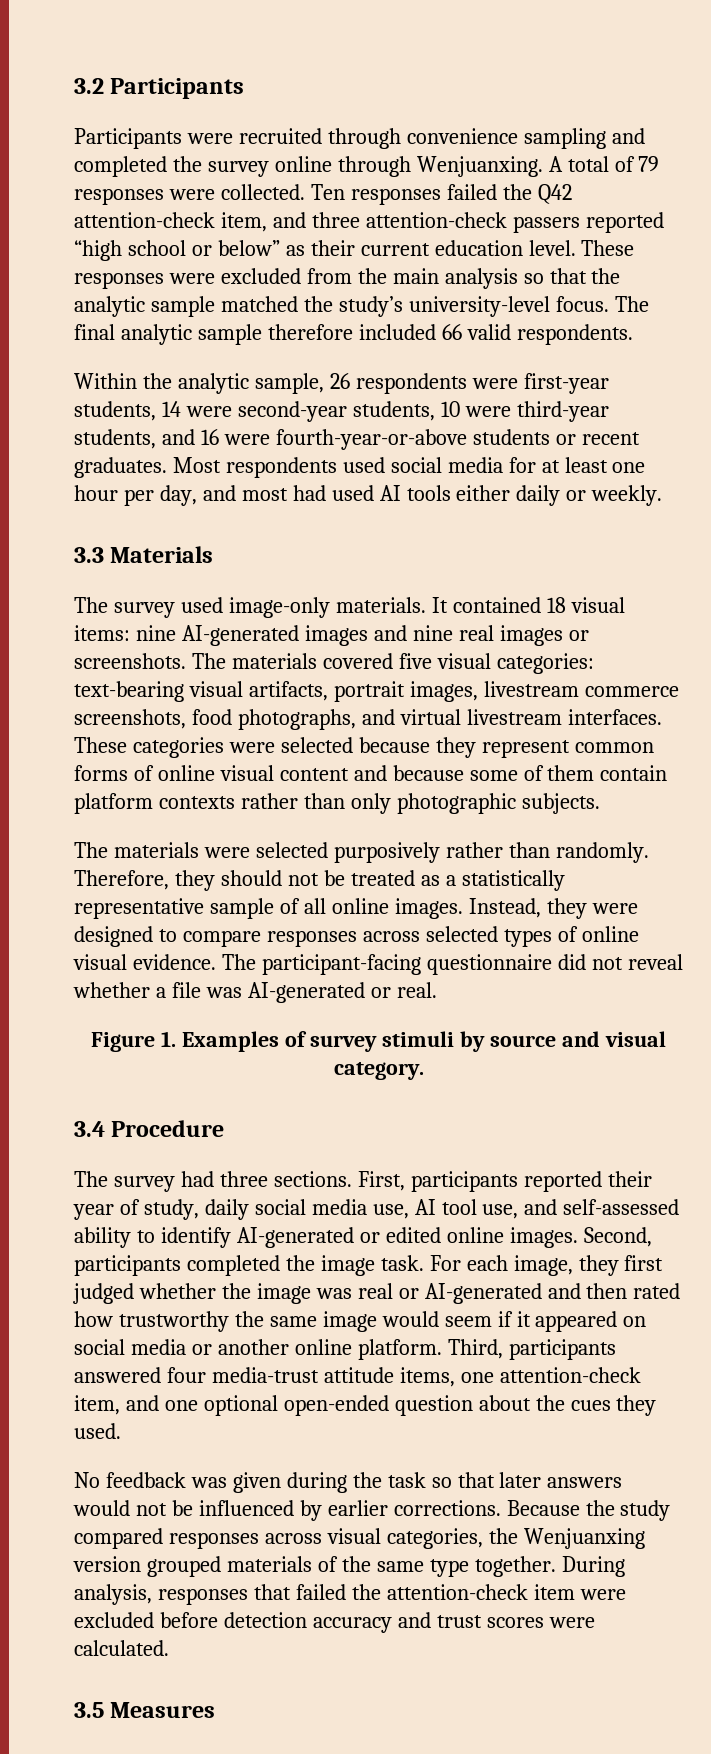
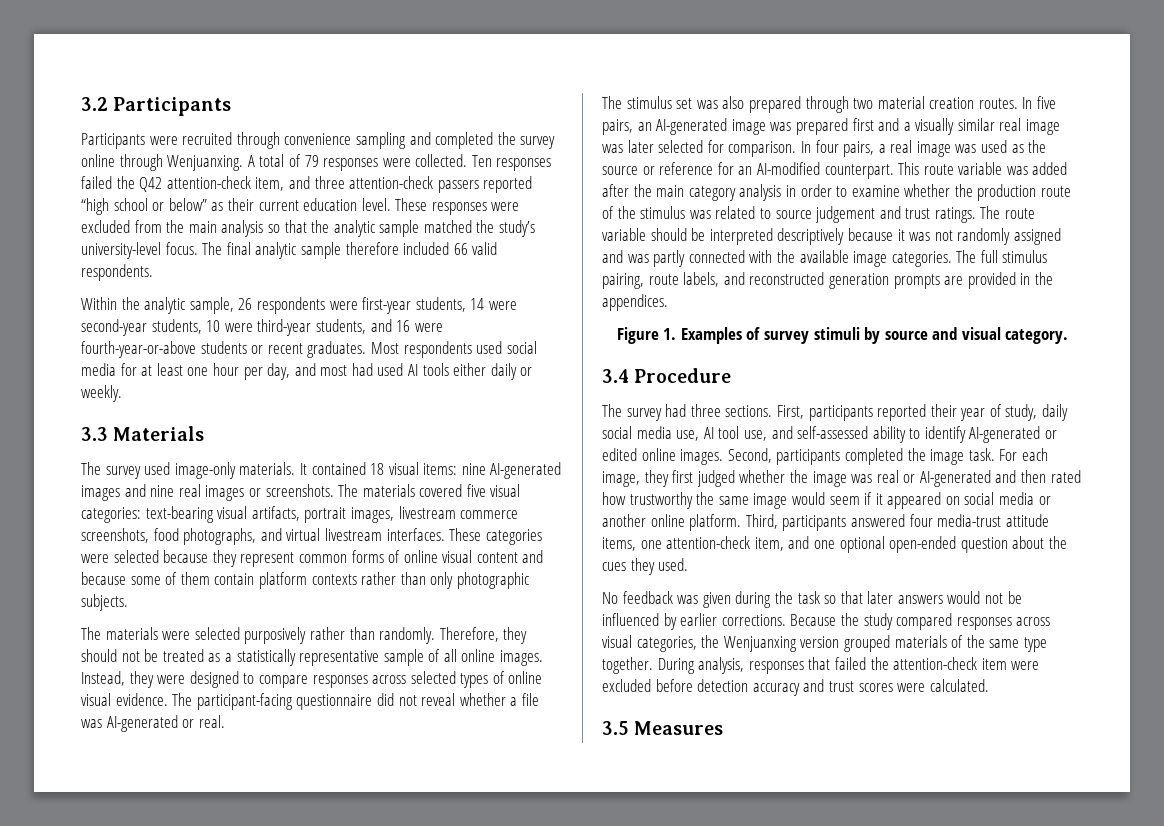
+ The stimulus set was also prepared through two material creation routes. In five pairs, an AI-generated image was prepared first and a visually similar real image was later selected for comparison. In four pairs, a real image was used as the source or reference for an AI-modified counterpart. This route variable was added after the main category analysis in order to examine whether the production route of the stimulus was related to source judgement and trust ratings. The route variable should be interpreted descriptively because it was not randomly assigned and was partly connected with the available image categories. The full stimulus pairing, route labels, and reconstructed generation prompts are provided in the appendices.

